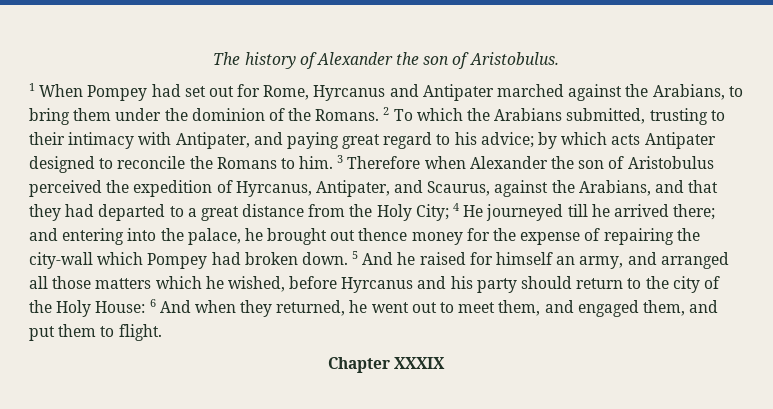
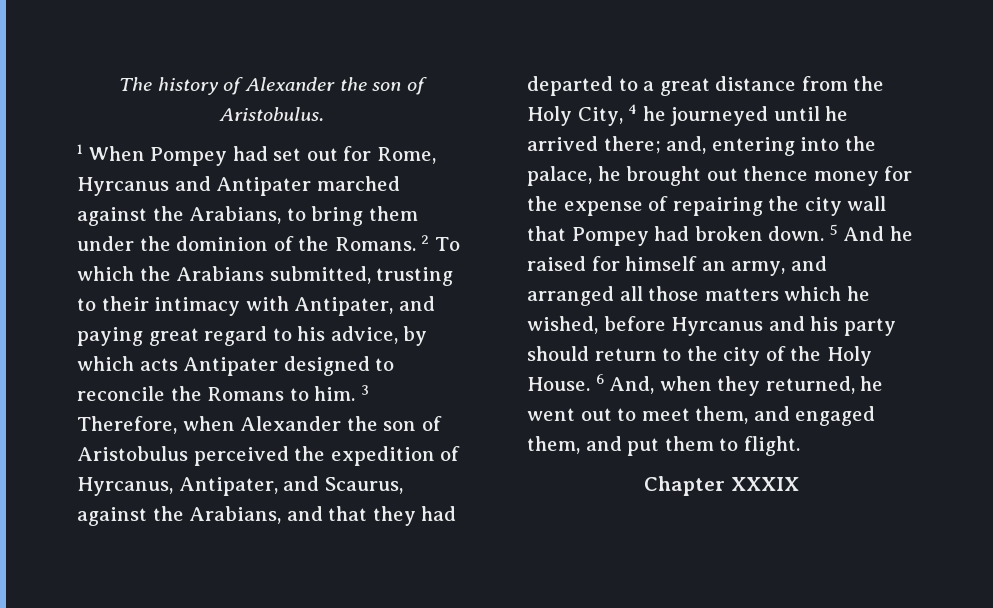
- 2 To which the Arabians submitted, trusting to their intimacy with Antipater, and paying great regard to his advice; by which acts Antipater designed to reconcile the Romans to him.
+ 2 To which the Arabians submitted, trusting to their intimacy with Antipater, and paying great regard to his advice, by which acts Antipater designed to reconcile the Romans to him.
- 3 Therefore when Alexander the son of Aristobulus perceived the expedition of Hyrcanus, Antipater, and Scaurus, against the Arabians, and that they had departed to a great distance from the Holy City; 4 He journeyed till he arrived there; and entering into the palace, he brought out thence money for the expense of repairing the city-wall which Pompey had broken down.
+ 3 Therefore, when Alexander the son of Aristobulus perceived the expedition of Hyrcanus, Antipater, and Scaurus, against the Arabians, and that they had departed to a great distance from the Holy City, 4 he journeyed until he arrived there; and, entering into the palace, he brought out thence money for the expense of repairing the city wall that Pompey had broken down.
- 5 And he raised for himself an army, and arranged all those matters which he wished, before Hyrcanus and his party should return to the city of the Holy House: 6 And when they returned, he went out to meet them, and engaged them, and put them to flight.
+ 5 And he raised for himself an army, and arranged all those matters which he wished, before Hyrcanus and his party should return to the city of the Holy House. 6 And, when they returned, he went out to meet them, and engaged them, and put them to flight.

